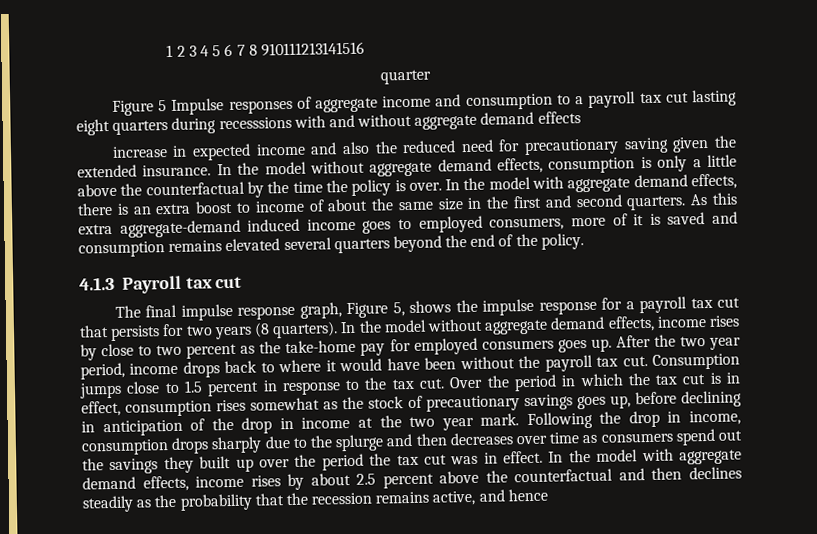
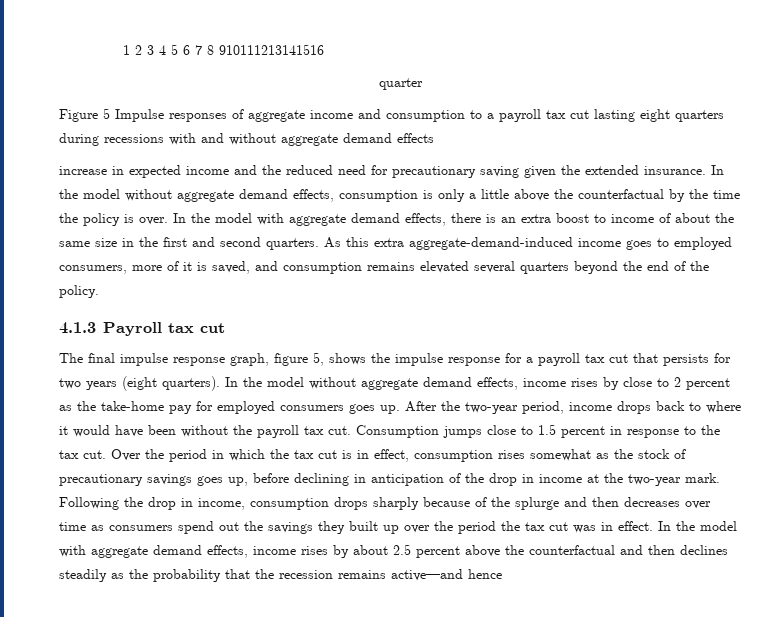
- Figure 5 Impulse responses of aggregate income and consumption to a payroll tax cut lasting eight quarters during recesssions with and without aggregate demand effects
+ Figure 5 Impulse responses of aggregate income and consumption to a payroll tax cut lasting eight quarters during recessions with and without aggregate demand effects
- increase in expected income and also the reduced need for precautionary saving given the extended insurance.
+ increase in expected income and the reduced need for precautionary saving given the extended insurance.
- As this extra aggregate-demand induced income goes to employed consumers, more of it is saved and consumption remains elevated several quarters beyond the end of the policy.
+ As this extra aggregate-demand-induced income goes to employed consumers, more of it is saved, and consumption remains elevated several quarters beyond the end of the policy.
- The final impulse response graph, Figure 5, shows the impulse response for a payroll tax cut that persists for two years (8 quarters).
+ The final impulse response graph, figure 5, shows the impulse response for a payroll tax cut that persists for two years (eight quarters).
- In the model without aggregate demand effects, income rises by close to two percent as the take-home pay for employed consumers goes up.
+ In the model without aggregate demand effects, income rises by close to 2 percent as the take-home pay for employed consumers goes up.
- After the two year period, income drops back to where it would have been without the payroll tax cut.
+ After the two-year period, income drops back to where it would have been without the payroll tax cut.
- Over the period in which the tax cut is in effect, consumption rises somewhat as the stock of precautionary savings goes up, before declining in anticipation of the drop in income at the two year mark.
+ Over the period in which the tax cut is in effect, consumption rises somewhat as the stock of precautionary savings goes up, before declining in anticipation of the drop in income at the two-year mark.
- Following the drop in income, consumption drops sharply due to the splurge and then decreases over time as consumers spend out the savings they built up over the period the tax cut was in effect.
+ Following the drop in income, consumption drops sharply because of the splurge and then decreases over time as consumers spend out the savings they built up over the period the tax cut was in effect.
- In the model with aggregate demand effects, income rises by about 2.5 percent above the counterfactual and then declines steadily as the probability that the recession remains active, and hence
+ In the model with aggregate demand effects, income rises by about 2.5 percent above the counterfactual and then declines steadily as the probability that the recession remains active—and hence

